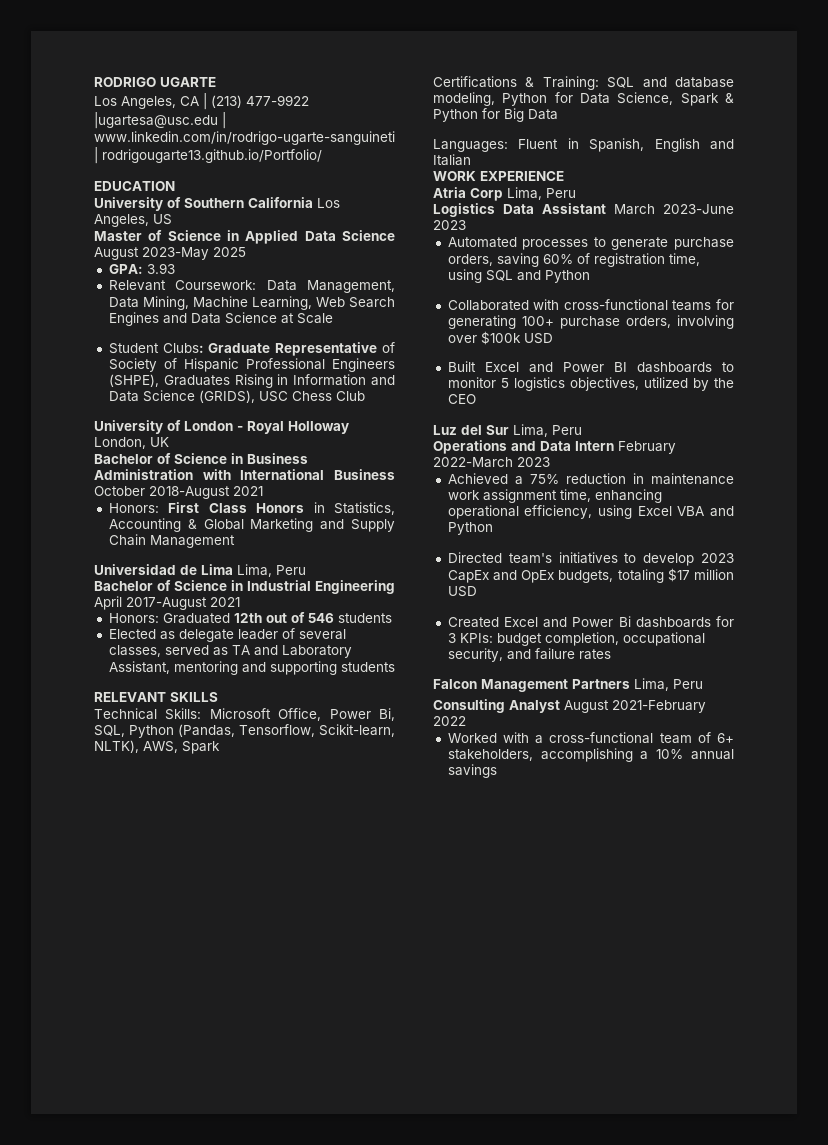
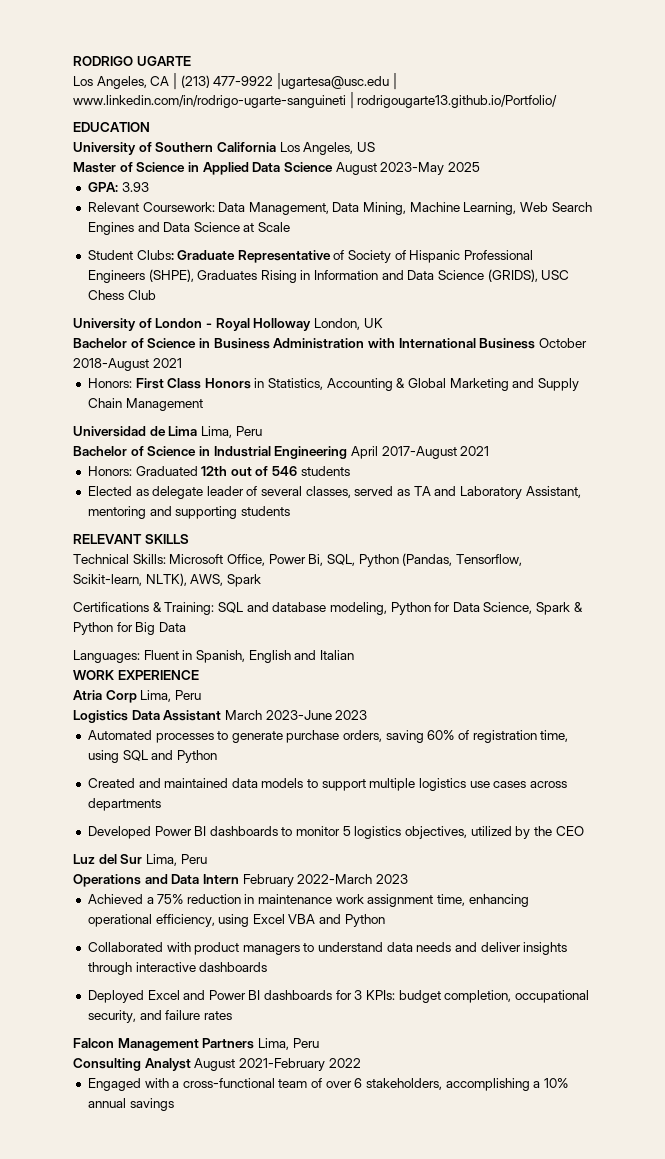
- Collaborated with cross-functional teams for generating 100+ purchase orders, involving over $100k USD
- Built Excel and Power BI dashboards to monitor 5 logistics objectives, utilized by the CEO
+ Created and maintained data models to support multiple logistics use cases across departments
+ Developed Power BI dashboards to monitor 5 logistics objectives, utilized by the CEO
- Directed team's initiatives to develop 2023 CapEx and OpEx budgets, totaling $17 million USD
- Created Excel and Power Bi dashboards for 3 KPIs: budget completion, occupational security, and failure rates
+ Collaborated with product managers to understand data needs and deliver insights through interactive dashboards
+ Deployed Excel and Power BI dashboards for 3 KPIs: budget completion, occupational security, and failure rates
- Worked with a cross-functional team of 6+ stakeholders, accomplishing a 10% annual savings
+ Engaged with a cross-functional team of over 6 stakeholders, accomplishing a 10% annual savings

